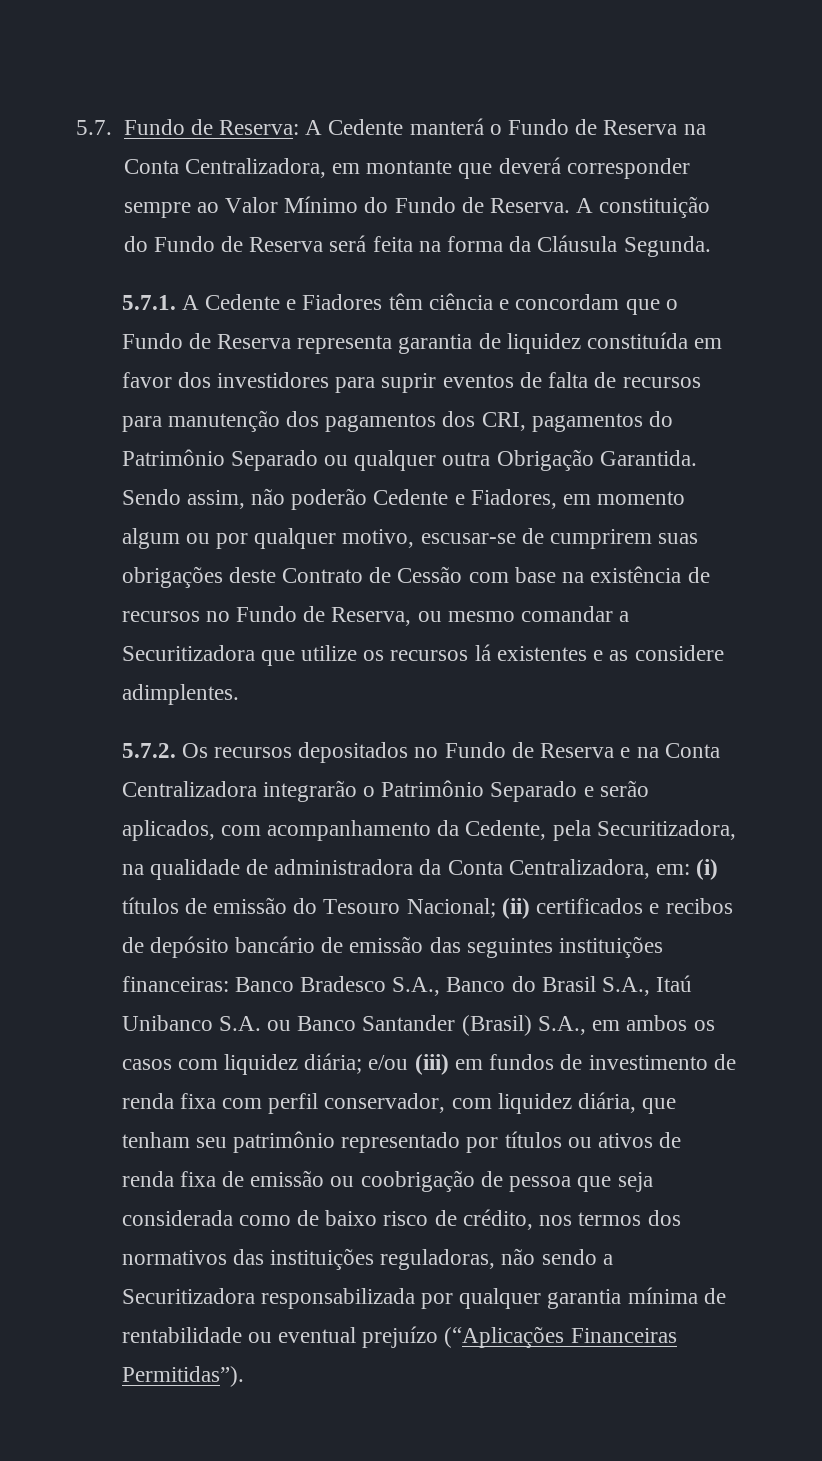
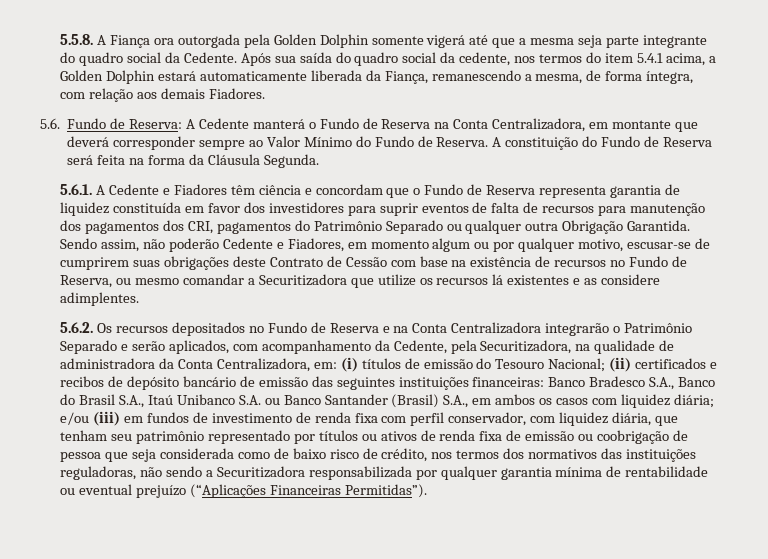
- 5.7. Fundo de Reserva: A Cedente manterá o Fundo de Reserva na Conta Centralizadora, em montante que deverá corresponder sempre ao Valor Mínimo do Fundo de Reserva.
+ 5.5.8. A Fiança ora outorgada pela Golden Dolphin somente vigerá até que a mesma seja parte integrante do quadro social da Cedente. Após sua saída do quadro social da cedente, nos termos do item 5.4.1 acima, a Golden Dolphin estará automaticamente liberada da Fiança, remanescendo a mesma, de forma íntegra, com relação aos demais Fiadores.
+ 5.6. Fundo de Reserva: A Cedente manterá o Fundo de Reserva na Conta Centralizadora, em montante que deverá corresponder sempre ao Valor Mínimo do Fundo de Reserva.
- 5.7.1. A Cedente e Fiadores têm ciência e concordam que o Fundo de Reserva representa garantia de liquidez constituída em favor dos investidores para suprir eventos de falta de recursos para manutenção dos pagamentos dos CRI, pagamentos do Patrimônio Separado ou qualquer outra Obrigação Garantida.
+ 5.6.1. A Cedente e Fiadores têm ciência e concordam que o Fundo de Reserva representa garantia de liquidez constituída em favor dos investidores para suprir eventos de falta de recursos para manutenção dos pagamentos dos CRI, pagamentos do Patrimônio Separado ou qualquer outra Obrigação Garantida.
- 5.7.2. Os recursos depositados no Fundo de Reserva e na Conta Centralizadora integrarão o Patrimônio Separado e serão aplicados, com acompanhamento da Cedente, pela Securitizadora, na qualidade de administradora da Conta Centralizadora, em:
+ 5.6.2. Os recursos depositados no Fundo de Reserva e na Conta Centralizadora integrarão o Patrimônio Separado e serão aplicados, com acompanhamento da Cedente, pela Securitizadora, na qualidade de administradora da Conta Centralizadora, em:

